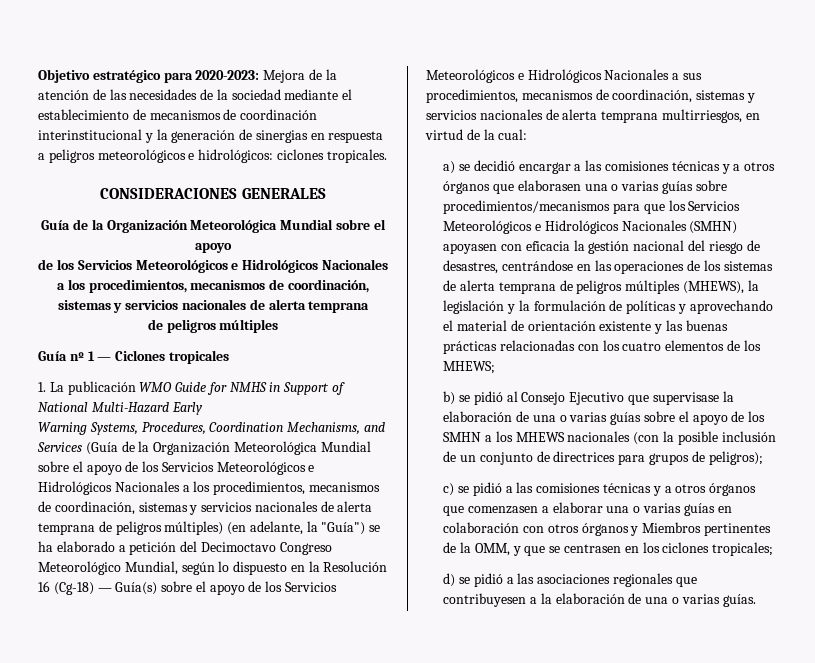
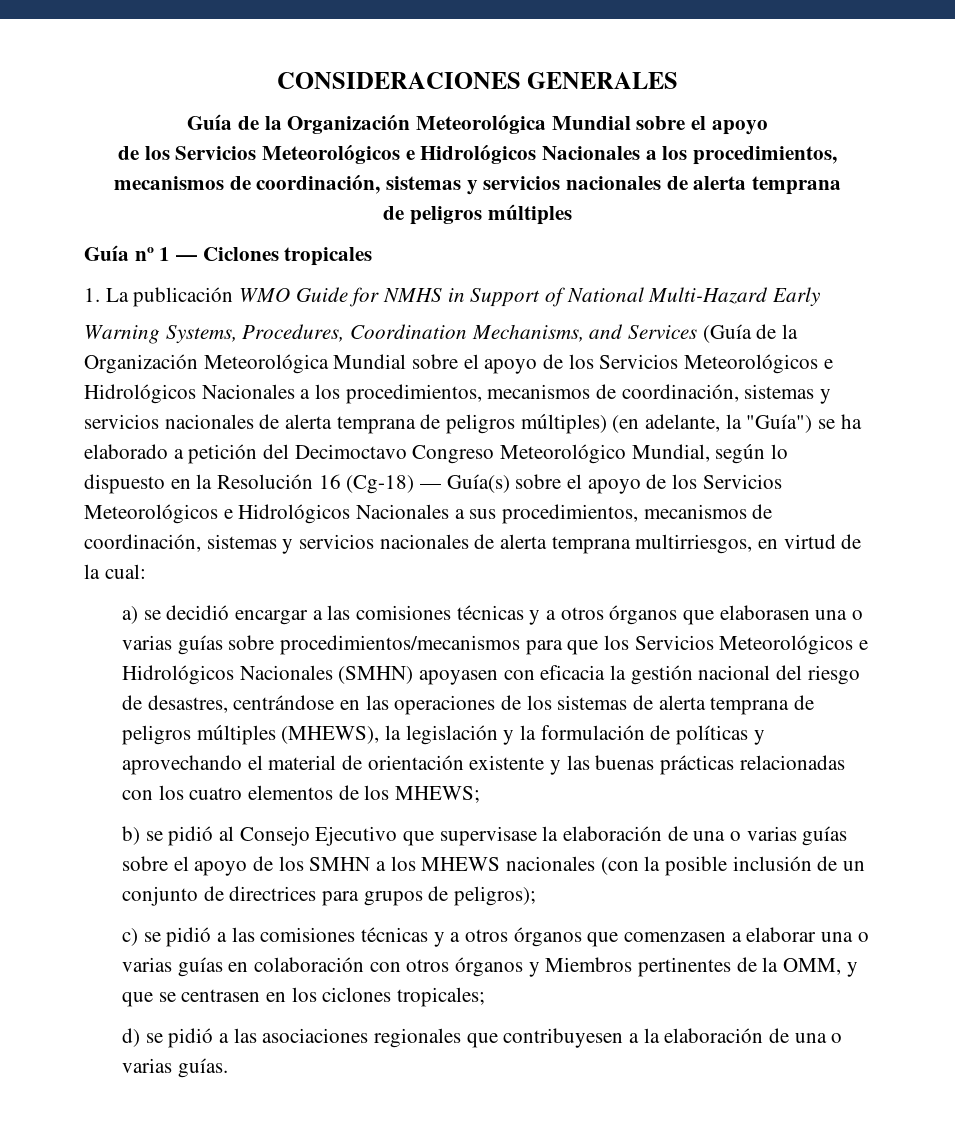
- Objetivo estratégico para 2020-2023: Mejora de la atención de las necesidades de la sociedad mediante el establecimiento de mecanismos de coordinación interinstitucional y la generación de sinergias en respuesta a peligros meteorológicos e hidrológicos: ciclones tropicales.

